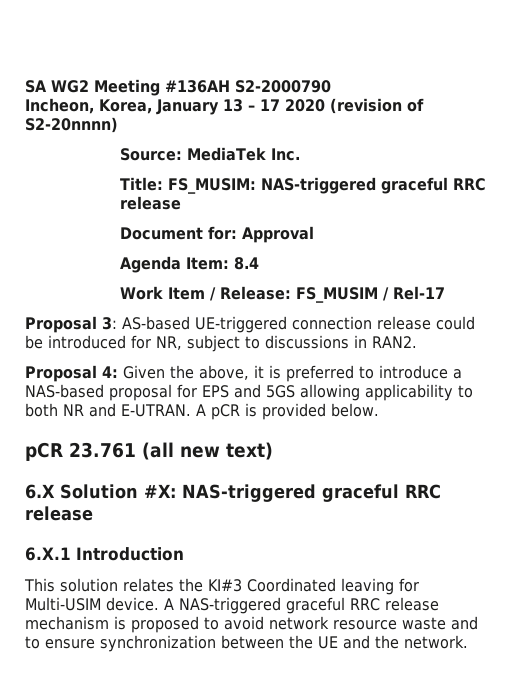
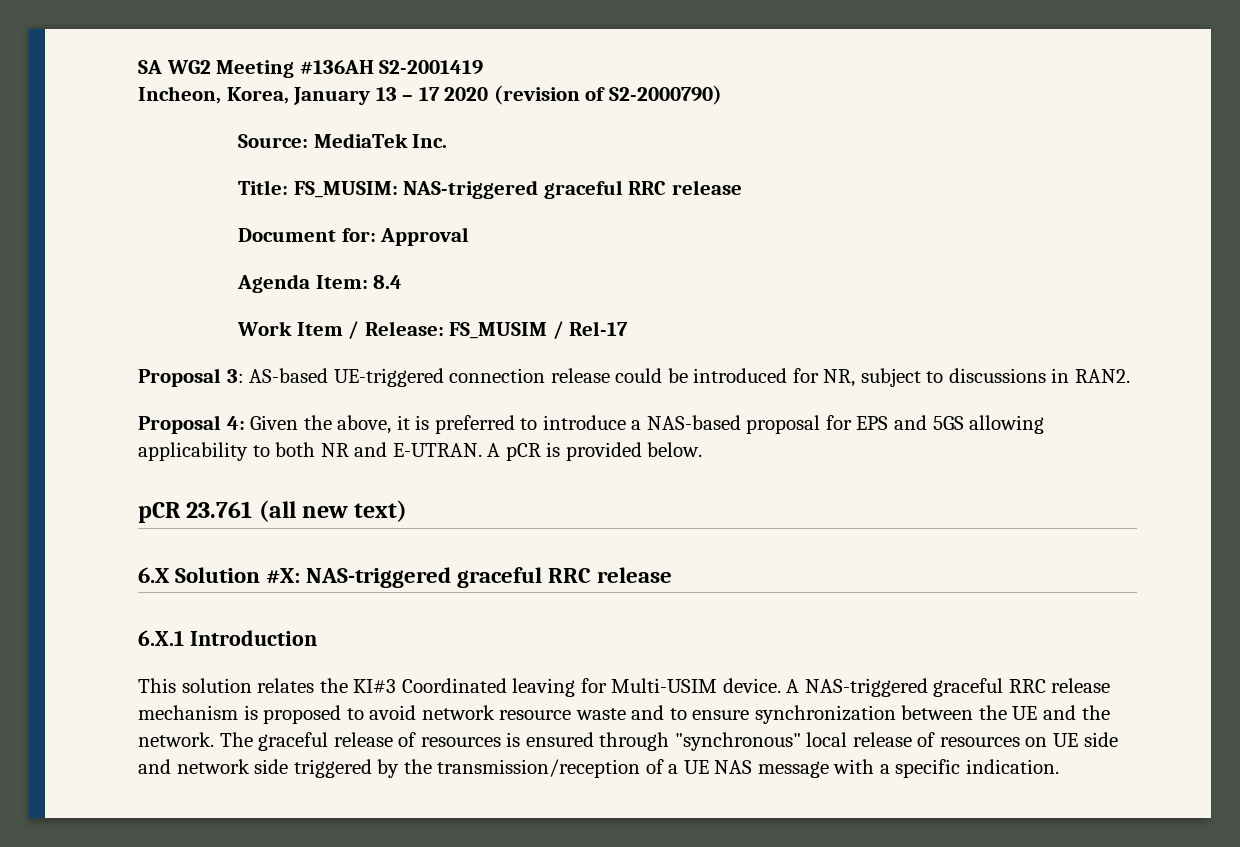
- SA WG2 Meeting #136AH S2-2000790
+ SA WG2 Meeting #136AH S2-2001419
- Incheon, Korea, January 13 – 17 2020 (revision of S2-20nnnn)
+ Incheon, Korea, January 13 – 17 2020 (revision of S2-2000790)
+ The graceful release of resources is ensured through "synchronous" local release of resources on UE side and network side triggered by the transmission/reception of a UE NAS message with a specific indication.

